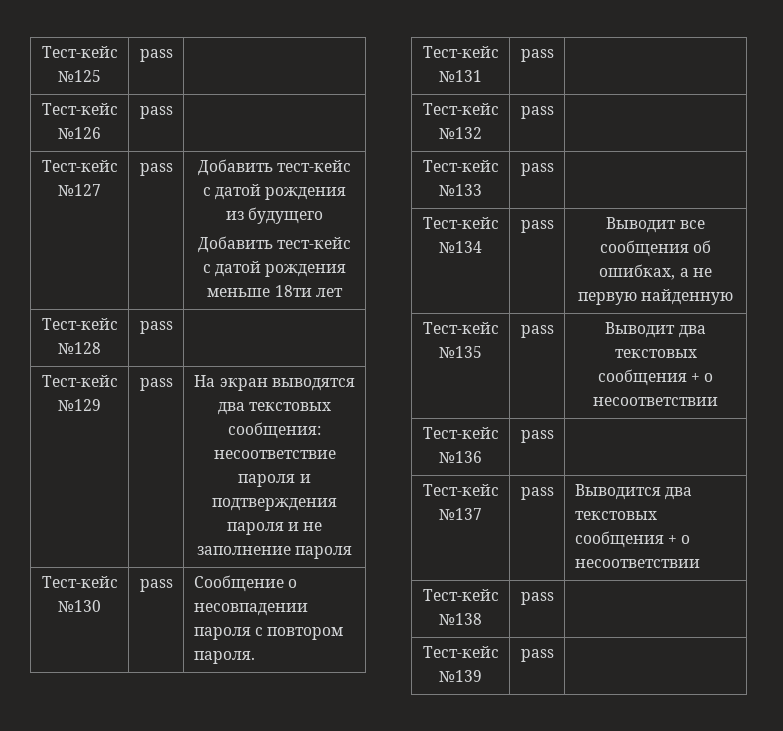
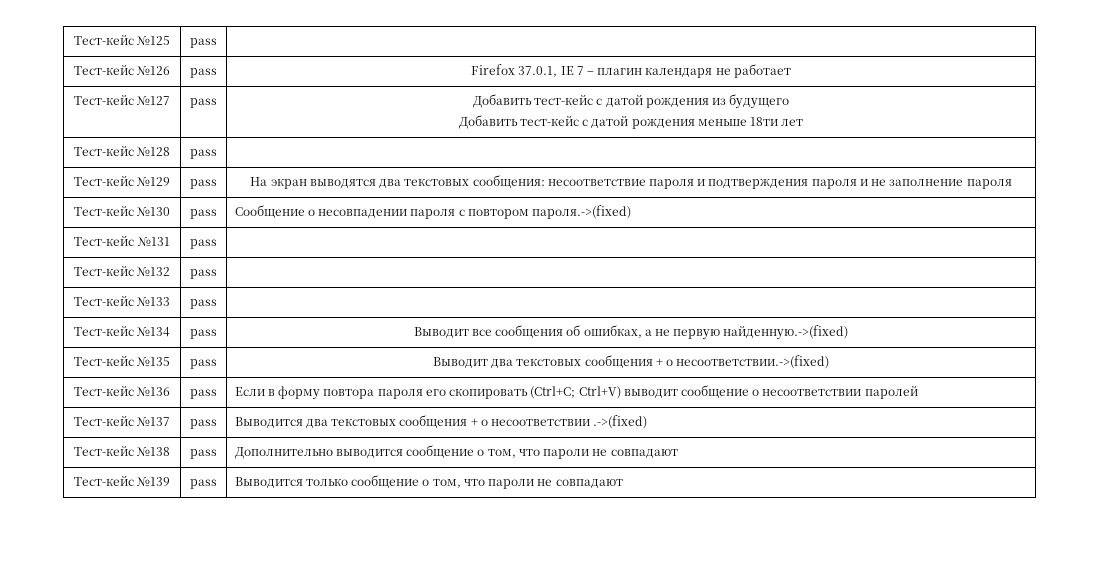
- Тест-кейс №126 | pass |
+ Тест-кейс №126 | pass | Firefox 37.0.1, IE 7 – плагин календаря не работает
- Тест-кейс №130 | pass | Сообщение о несовпадении пароля с повтором пароля.
+ Тест-кейс №130 | pass | Сообщение о несовпадении пароля с повтором пароля.->(fixed)
- Тест-кейс №134 | pass | Выводит все сообщения об ошибках, а не первую найденную
+ Тест-кейс №134 | pass | Выводит все сообщения об ошибках, а не первую найденную.->(fixed)
- Тест-кейс №135 | pass | Выводит два текстовых сообщения + о несоответствии
+ Тест-кейс №135 | pass | Выводит два текстовых сообщения + о несоответствии.->(fixed)
- Тест-кейс №136 | pass |
+ Тест-кейс №136 | pass | Если в форму повтора пароля его скопировать (Ctrl+C; Ctrl+V) выводит сообщение о несоответствии паролей
- Тест-кейс №137 | pass | Выводится два текстовых сообщения + о несоответствии
+ Тест-кейс №137 | pass | Выводится два текстовых сообщения + о несоответствии .->(fixed)
- Тест-кейс №138 | pass |
- Тест-кейс №139 | pass |
+ Тест-кейс №138 | pass | Дополнительно выводится сообщение о том, что пароли не совпадают
+ Тест-кейс №139 | pass | Выводится только сообщение о том, что пароли не совпадают

